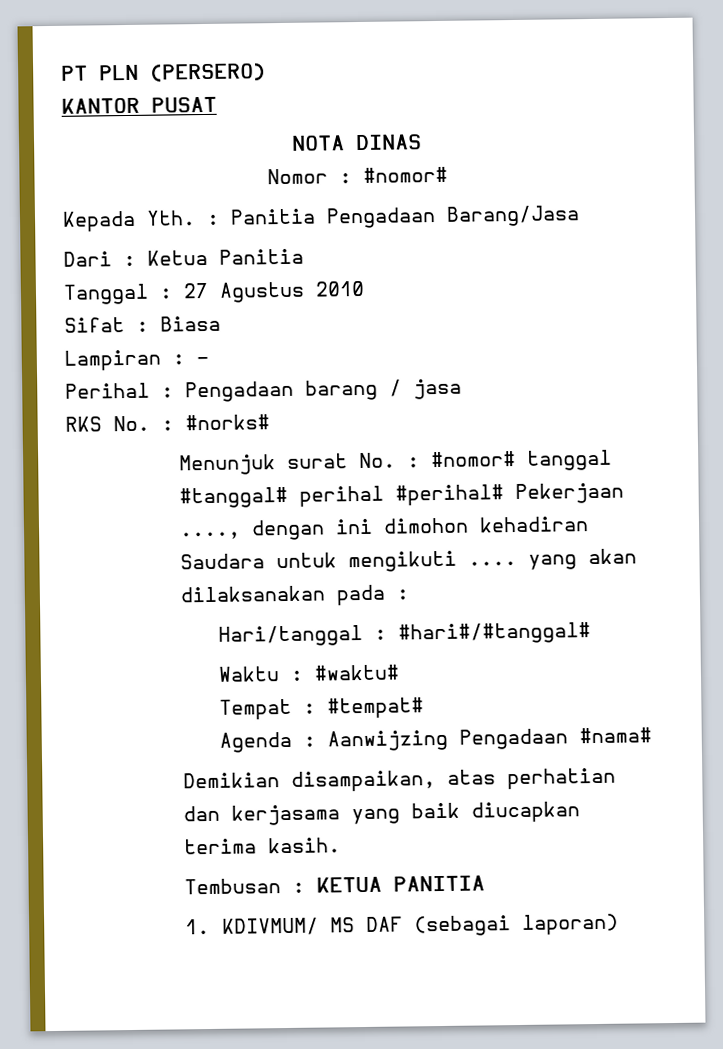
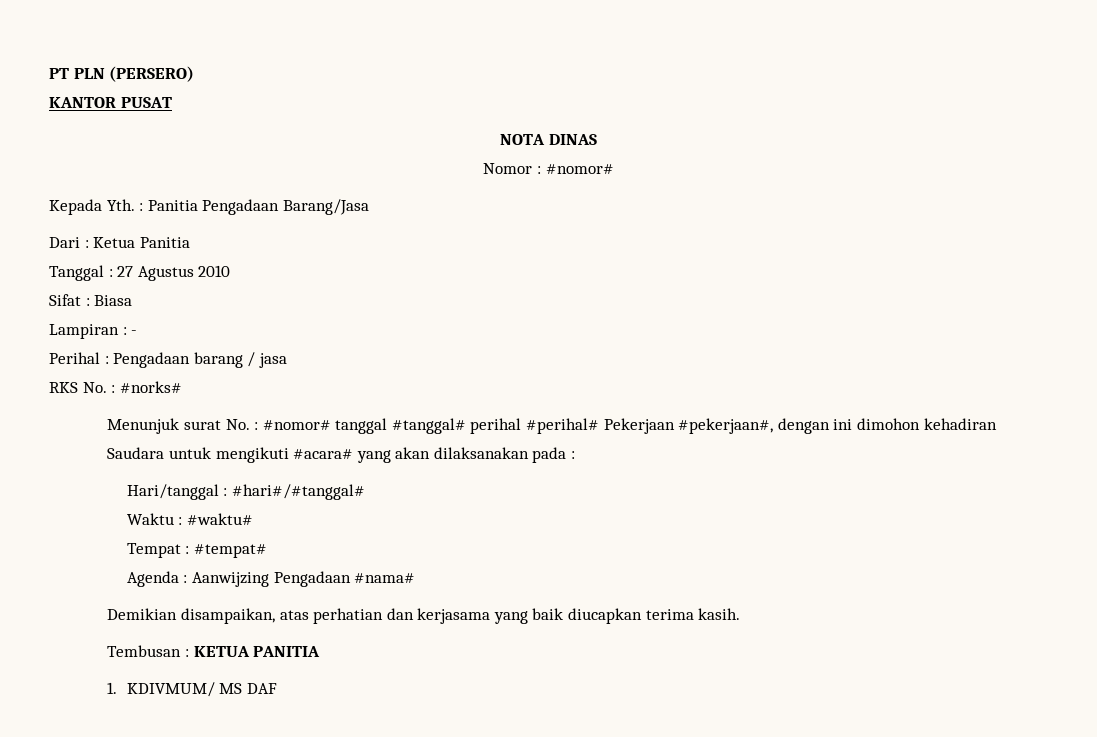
- Menunjuk surat No. : #nomor# tanggal #tanggal# perihal #perihal# Pekerjaan ...., dengan ini dimohon kehadiran Saudara untuk mengikuti .... yang akan dilaksanakan pada :
+ Menunjuk surat No. : #nomor# tanggal #tanggal# perihal #perihal# Pekerjaan #pekerjaan#, dengan ini dimohon kehadiran Saudara untuk mengikuti #acara# yang akan dilaksanakan pada :
- 1. KDIVMUM/ MS DAF (sebagai laporan)
+ 1. KDIVMUM/ MS DAF

